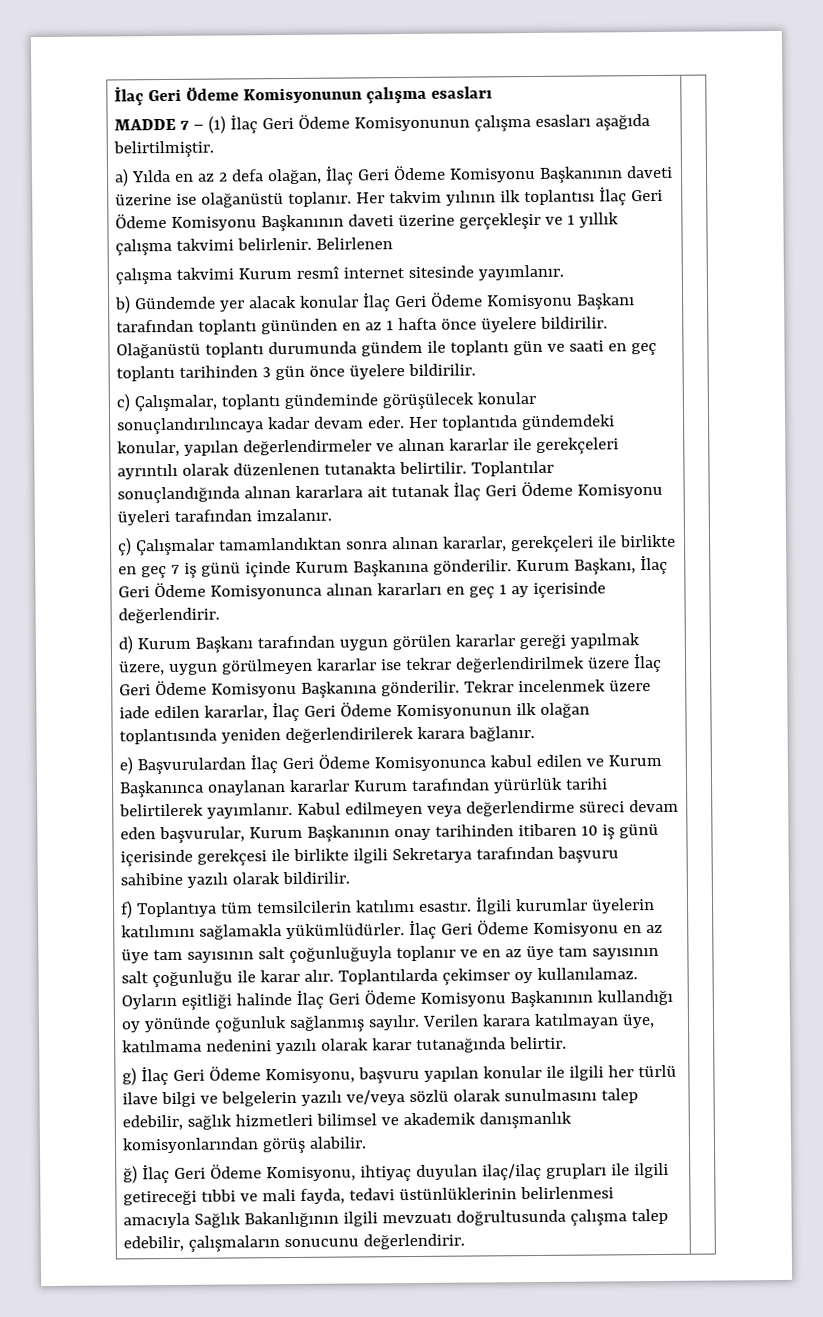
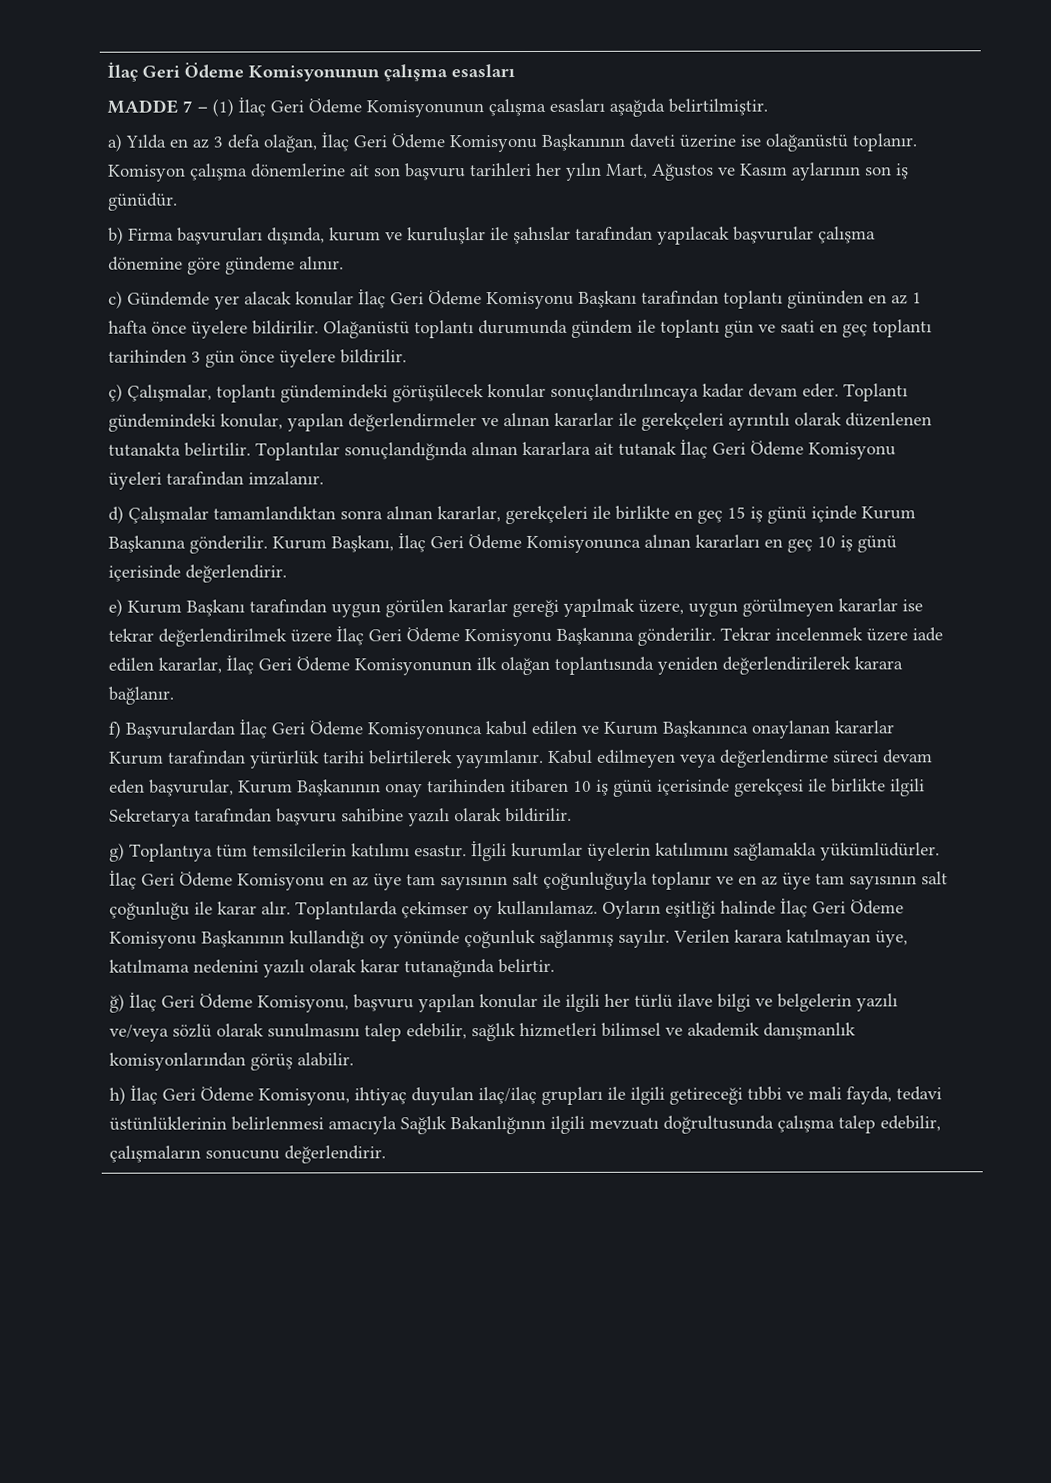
- a) Yılda en az 2 defa olağan, İlaç Geri Ödeme Komisyonu Başkanının daveti üzerine ise olağanüstü toplanır.
+ a) Yılda en az 3 defa olağan, İlaç Geri Ödeme Komisyonu Başkanının daveti üzerine ise olağanüstü toplanır.
- Her takvim yılının ilk toplantısı İlaç Geri Ödeme Komisyonu Başkanının daveti üzerine gerçekleşir ve 1 yıllık çalışma takvimi belirlenir. Belirlenen
- çalışma takvimi Kurum resmî internet sitesinde yayımlanır.
- b) Gündemde yer alacak konular İlaç Geri Ödeme Komisyonu Başkanı tarafından toplantı gününden en az 1 hafta önce üyelere bildirilir.
+ Komisyon çalışma dönemlerine ait son başvuru tarihleri her yılın Mart, Ağustos ve Kasım aylarının son iş günüdür.
+ b) Firma başvuruları dışında, kurum ve kuruluşlar ile şahıslar tarafından yapılacak başvurular çalışma dönemine göre gündeme alınır.
+ c) Gündemde yer alacak konular İlaç Geri Ödeme Komisyonu Başkanı tarafından toplantı gününden en az 1 hafta önce üyelere bildirilir.
- c) Çalışmalar, toplantı gündeminde görüşülecek konular sonuçlandırılıncaya kadar devam eder.
+ ç) Çalışmalar, toplantı gündemindeki görüşülecek konular sonuçlandırılıncaya kadar devam eder.
- Her toplantıda gündemdeki konular, yapılan değerlendirmeler ve alınan kararlar ile gerekçeleri ayrıntılı olarak düzenlenen tutanakta belirtilir.
+ Toplantı gündemindeki konular, yapılan değerlendirmeler ve alınan kararlar ile gerekçeleri ayrıntılı olarak düzenlenen tutanakta belirtilir.
- ç) Çalışmalar tamamlandıktan sonra alınan kararlar, gerekçeleri ile birlikte en geç 7 iş günü içinde Kurum Başkanına gönderilir.
+ d) Çalışmalar tamamlandıktan sonra alınan kararlar, gerekçeleri ile birlikte en geç 15 iş günü içinde Kurum Başkanına gönderilir.
- Kurum Başkanı, İlaç Geri Ödeme Komisyonunca alınan kararları en geç 1 ay içerisinde değerlendirir.
+ Kurum Başkanı, İlaç Geri Ödeme Komisyonunca alınan kararları en geç 10 iş günü içerisinde değerlendirir.
- d) Kurum Başkanı tarafından uygun görülen kararlar gereği yapılmak üzere, uygun görülmeyen kararlar ise tekrar değerlendirilmek üzere İlaç Geri Ödeme Komisyonu Başkanına gönderilir.
+ e) Kurum Başkanı tarafından uygun görülen kararlar gereği yapılmak üzere, uygun görülmeyen kararlar ise tekrar değerlendirilmek üzere İlaç Geri Ödeme Komisyonu Başkanına gönderilir.
- e) Başvurulardan İlaç Geri Ödeme Komisyonunca kabul edilen ve Kurum Başkanınca onaylanan kararlar Kurum tarafından yürürlük tarihi belirtilerek yayımlanır.
+ f) Başvurulardan İlaç Geri Ödeme Komisyonunca kabul edilen ve Kurum Başkanınca onaylanan kararlar Kurum tarafından yürürlük tarihi belirtilerek yayımlanır.
- f) Toplantıya tüm temsilcilerin katılımı esastır.
+ g) Toplantıya tüm temsilcilerin katılımı esastır.
- g) İlaç Geri Ödeme Komisyonu, başvuru yapılan konular ile ilgili her türlü ilave bilgi ve belgelerin yazılı ve/veya sözlü olarak sunulmasını talep edebilir, sağlık hizmetleri bilimsel ve akademik danışmanlık komisyonlarından görüş alabilir.
+ ğ) İlaç Geri Ödeme Komisyonu, başvuru yapılan konular ile ilgili her türlü ilave bilgi ve belgelerin yazılı ve/veya sözlü olarak sunulmasını talep edebilir, sağlık hizmetleri bilimsel ve akademik danışmanlık komisyonlarından görüş alabilir.
- ğ) İlaç Geri Ödeme Komisyonu, ihtiyaç duyulan ilaç/ilaç grupları ile ilgili getireceği tıbbi ve mali fayda, tedavi üstünlüklerinin belirlenmesi amacıyla Sağlık Bakanlığının ilgili mevzuatı doğrultusunda çalışma talep edebilir, çalışmaların sonucunu değerlendirir.
+ h) İlaç Geri Ödeme Komisyonu, ihtiyaç duyulan ilaç/ilaç grupları ile ilgili getireceği tıbbi ve mali fayda, tedavi üstünlüklerinin belirlenmesi amacıyla Sağlık Bakanlığının ilgili mevzuatı doğrultusunda çalışma talep edebilir, çalışmaların sonucunu değerlendirir.

